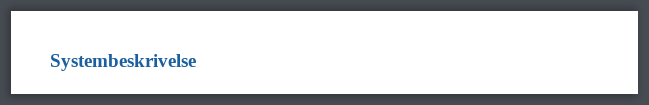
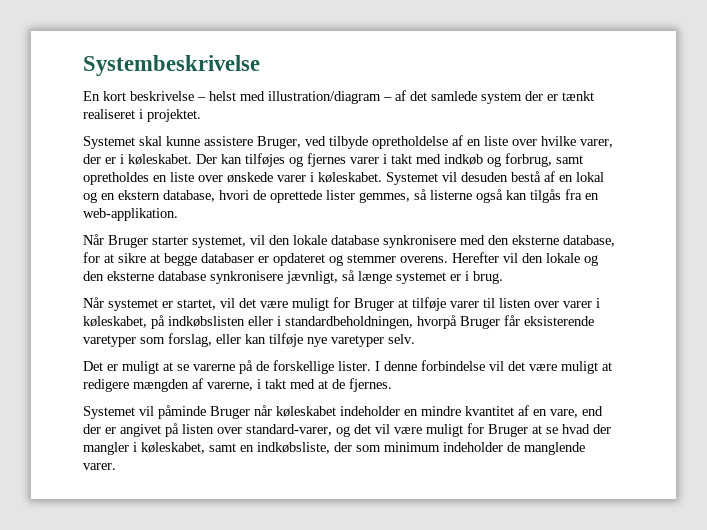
+ En kort beskrivelse – helst med illustration/diagram – af det samlede system der er tænkt realiseret i projektet.
+ Systemet skal kunne assistere Bruger, ved tilbyde opretholdelse af en liste over hvilke varer, der er i køleskabet. Der kan tilføjes og fjernes varer i takt med indkøb og forbrug, samt opretholdes en liste over ønskede varer i køleskabet. Systemet vil desuden bestå af en lokal og en ekstern database, hvori de oprettede lister gemmes, så listerne også kan tilgås fra en web-applikation.
+ Når Bruger starter systemet, vil den lokale database synkronisere med den eksterne database, for at sikre at begge databaser er opdateret og stemmer overens. Herefter vil den lokale og den eksterne database synkronisere jævnligt, så længe systemet er i brug.
+ Når systemet er startet, vil det være muligt for Bruger at tilføje varer til listen over varer i køleskabet, på indkøbslisten eller i standardbeholdningen, hvorpå Bruger får eksisterende varetyper som forslag, eller kan tilføje nye varetyper selv.
+ Det er muligt at se varerne på de forskellige lister. I denne forbindelse vil det være muligt at redigere mængden af varerne, i takt med at de fjernes.
+ Systemet vil påminde Bruger når køleskabet indeholder en mindre kvantitet af en vare, end der er angivet på listen over standard-varer, og det vil være muligt for Bruger at se hvad der mangler i køleskabet, samt en indkøbsliste, der som minimum indeholder de manglende varer.

